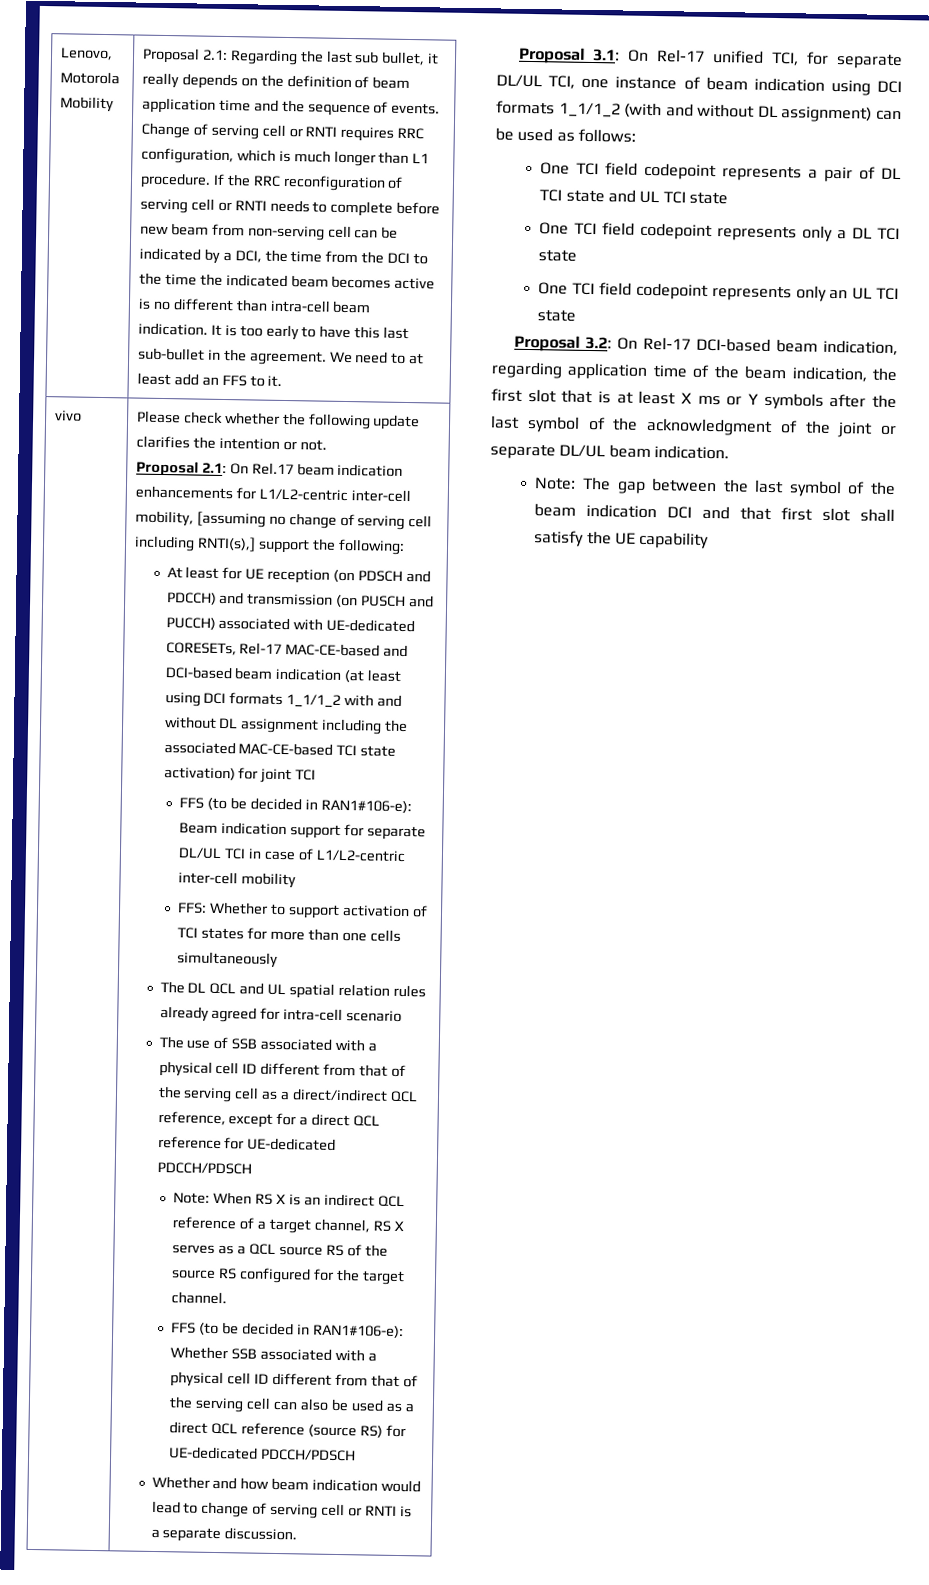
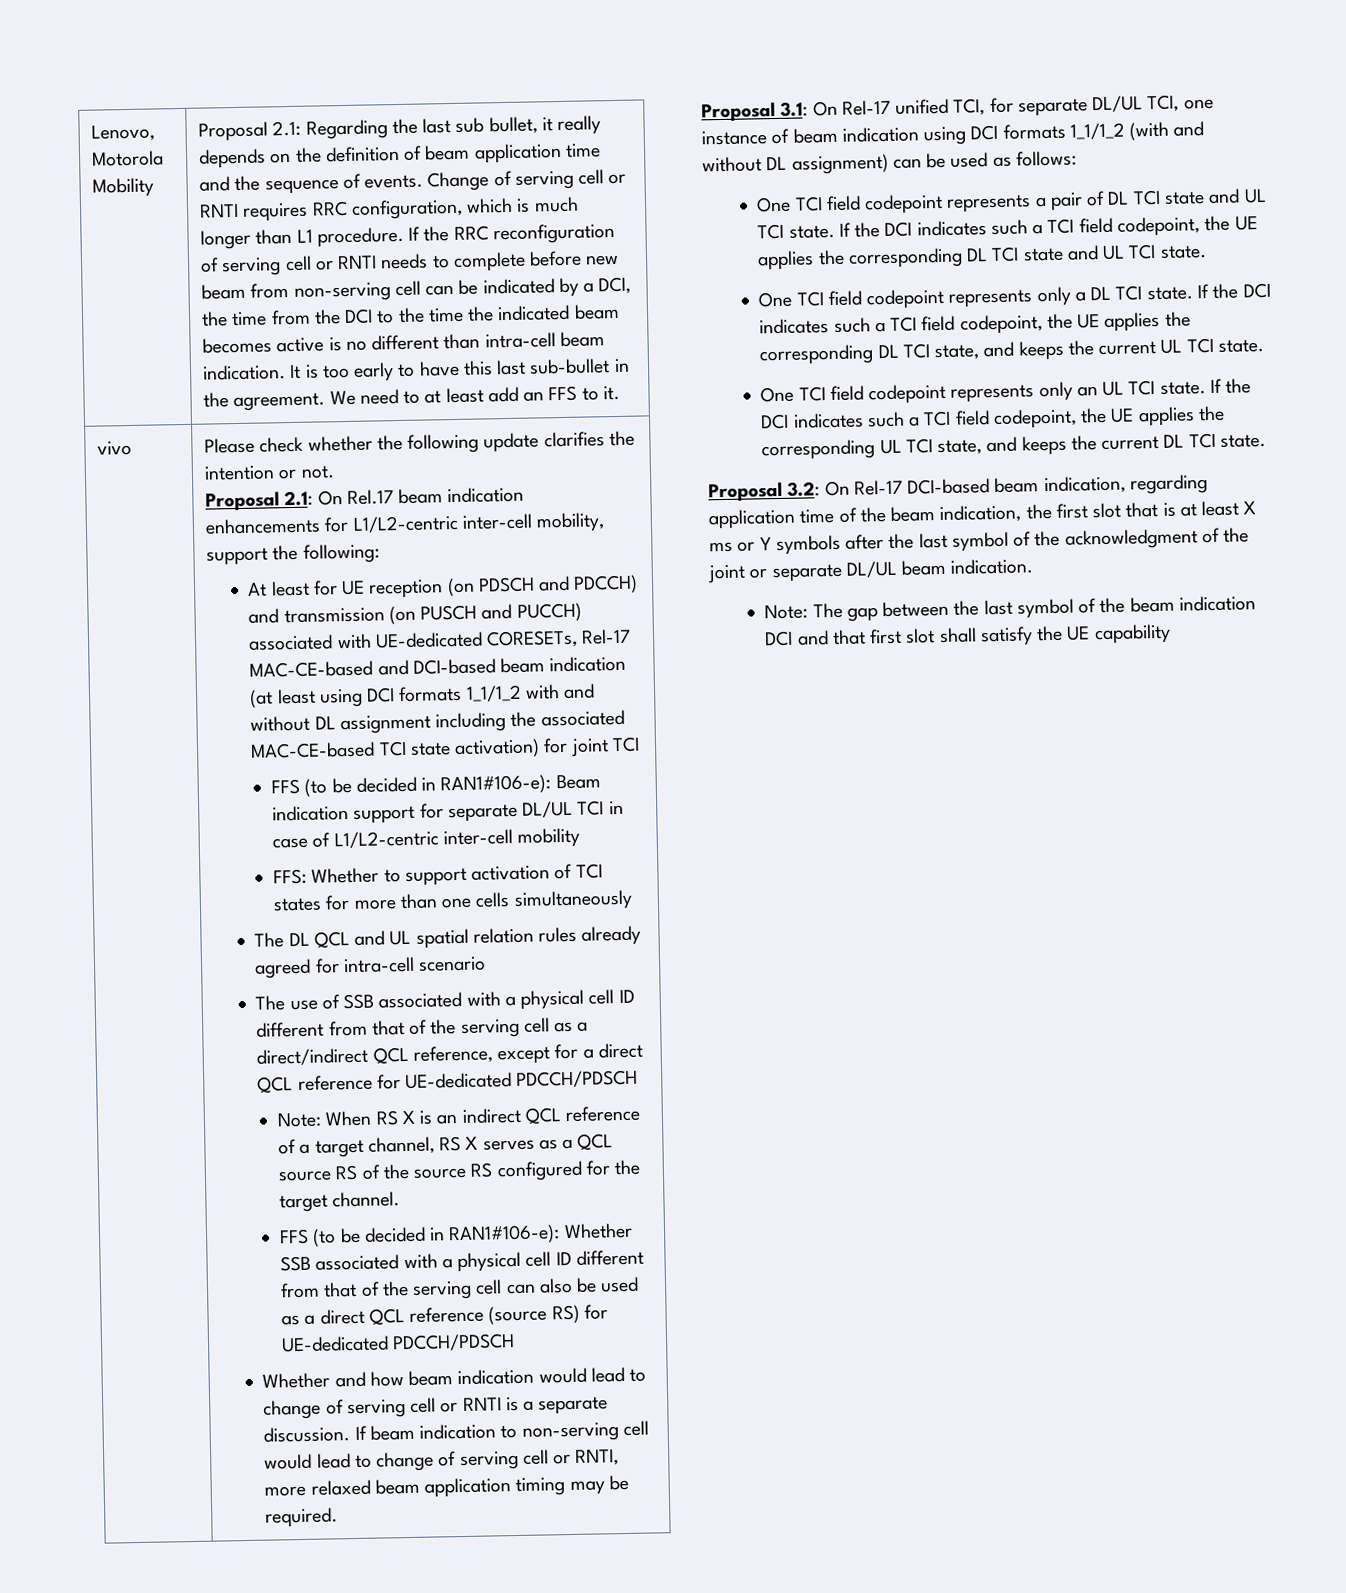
- Proposal 2.1: On Rel.17 beam indication enhancements for L1/L2-centric inter-cell mobility, [assuming no change of serving cell including RNTI(s),] support the following:
+ Proposal 2.1: On Rel.17 beam indication enhancements for L1/L2-centric inter-cell mobility, support the following:
+ If beam indication to non-serving cell would lead to change of serving cell or RNTI, more relaxed beam application timing may be required.
- One TCI field codepoint represents a pair of DL TCI state and UL TCI state
+ One TCI field codepoint represents a pair of DL TCI state and UL TCI state. If the DCI indicates such a TCI field codepoint, the UE applies the corresponding DL TCI state and UL TCI state.
- One TCI field codepoint represents only a DL TCI state
+ One TCI field codepoint represents only a DL TCI state. If the DCI indicates such a TCI field codepoint, the UE applies the corresponding DL TCI state, and keeps the current UL TCI state.
- One TCI field codepoint represents only an UL TCI state
+ One TCI field codepoint represents only an UL TCI state. If the DCI indicates such a TCI field codepoint, the UE applies the corresponding UL TCI state, and keeps the current DL TCI state.

